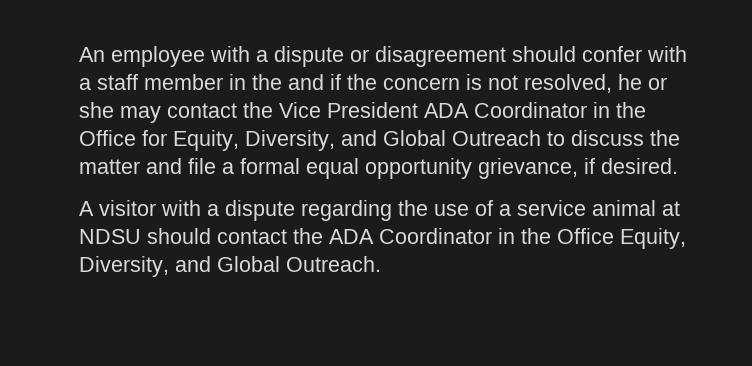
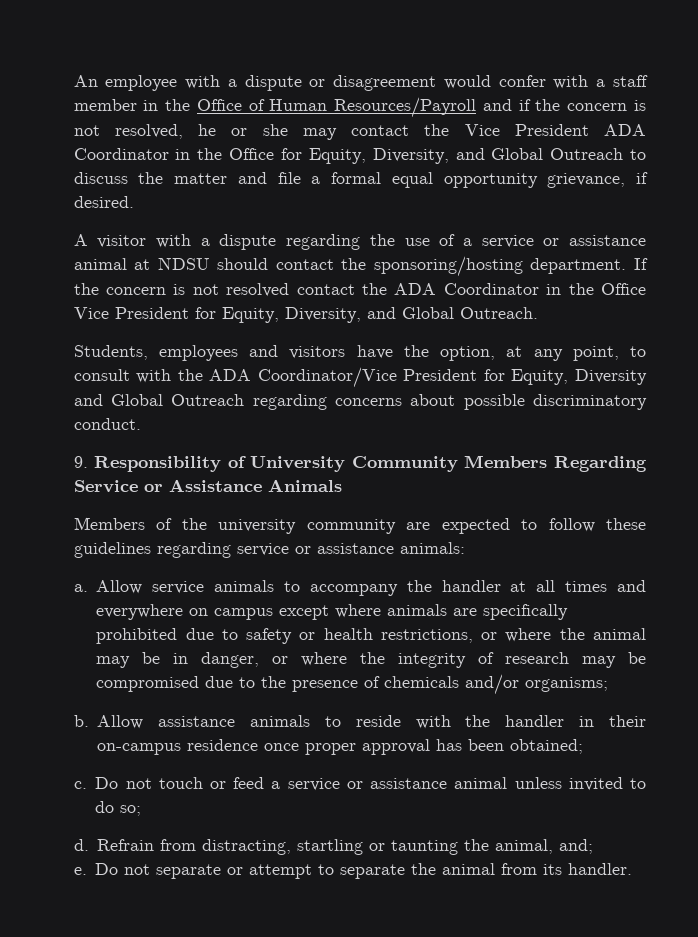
- An employee with a dispute or disagreement should confer with a staff member in the and if the concern is not resolved, he or she may contact the Vice President ADA Coordinator in the Office for Equity, Diversity, and Global Outreach to discuss the matter and file a formal equal opportunity grievance, if desired.
+ An employee with a dispute or disagreement would confer with a staff member in the Office of Human Resources/Payroll and if the concern is not resolved, he or she may contact the Vice President ADA Coordinator in the Office for Equity, Diversity, and Global Outreach to discuss the matter and file a formal equal opportunity grievance, if desired.
- A visitor with a dispute regarding the use of a service animal at NDSU should contact the ADA Coordinator in the Office Equity, Diversity, and Global Outreach.
+ A visitor with a dispute regarding the use of a service or assistance animal at NDSU should contact the sponsoring/hosting department. If the concern is not resolved contact the ADA Coordinator in the Office Vice President for Equity, Diversity, and Global Outreach.
+ Students, employees and visitors have the option, at any point, to consult with the ADA Coordinator/Vice President for Equity, Diversity and Global Outreach regarding concerns about possible discriminatory conduct.
+ 9. Responsibility of University Community Members Regarding Service or Assistance Animals
+ Members of the university community are expected to follow these guidelines regarding service or assistance animals:
+ a. Allow service animals to accompany the handler at all times and everywhere on campus except where animals are specifically prohibited due to safety or health restrictions, or where the animal may be in danger, or where the integrity of research may be compromised due to the presence of chemicals and/or organisms;
+ b. Allow assistance animals to reside with the handler in their on-campus residence once proper approval has been obtained;
+ c. Do not touch or feed a service or assistance animal unless invited to do so;
+ d. Refrain from distracting, startling or taunting the animal, and;
+ e. Do not separate or attempt to separate the animal from its handler.

